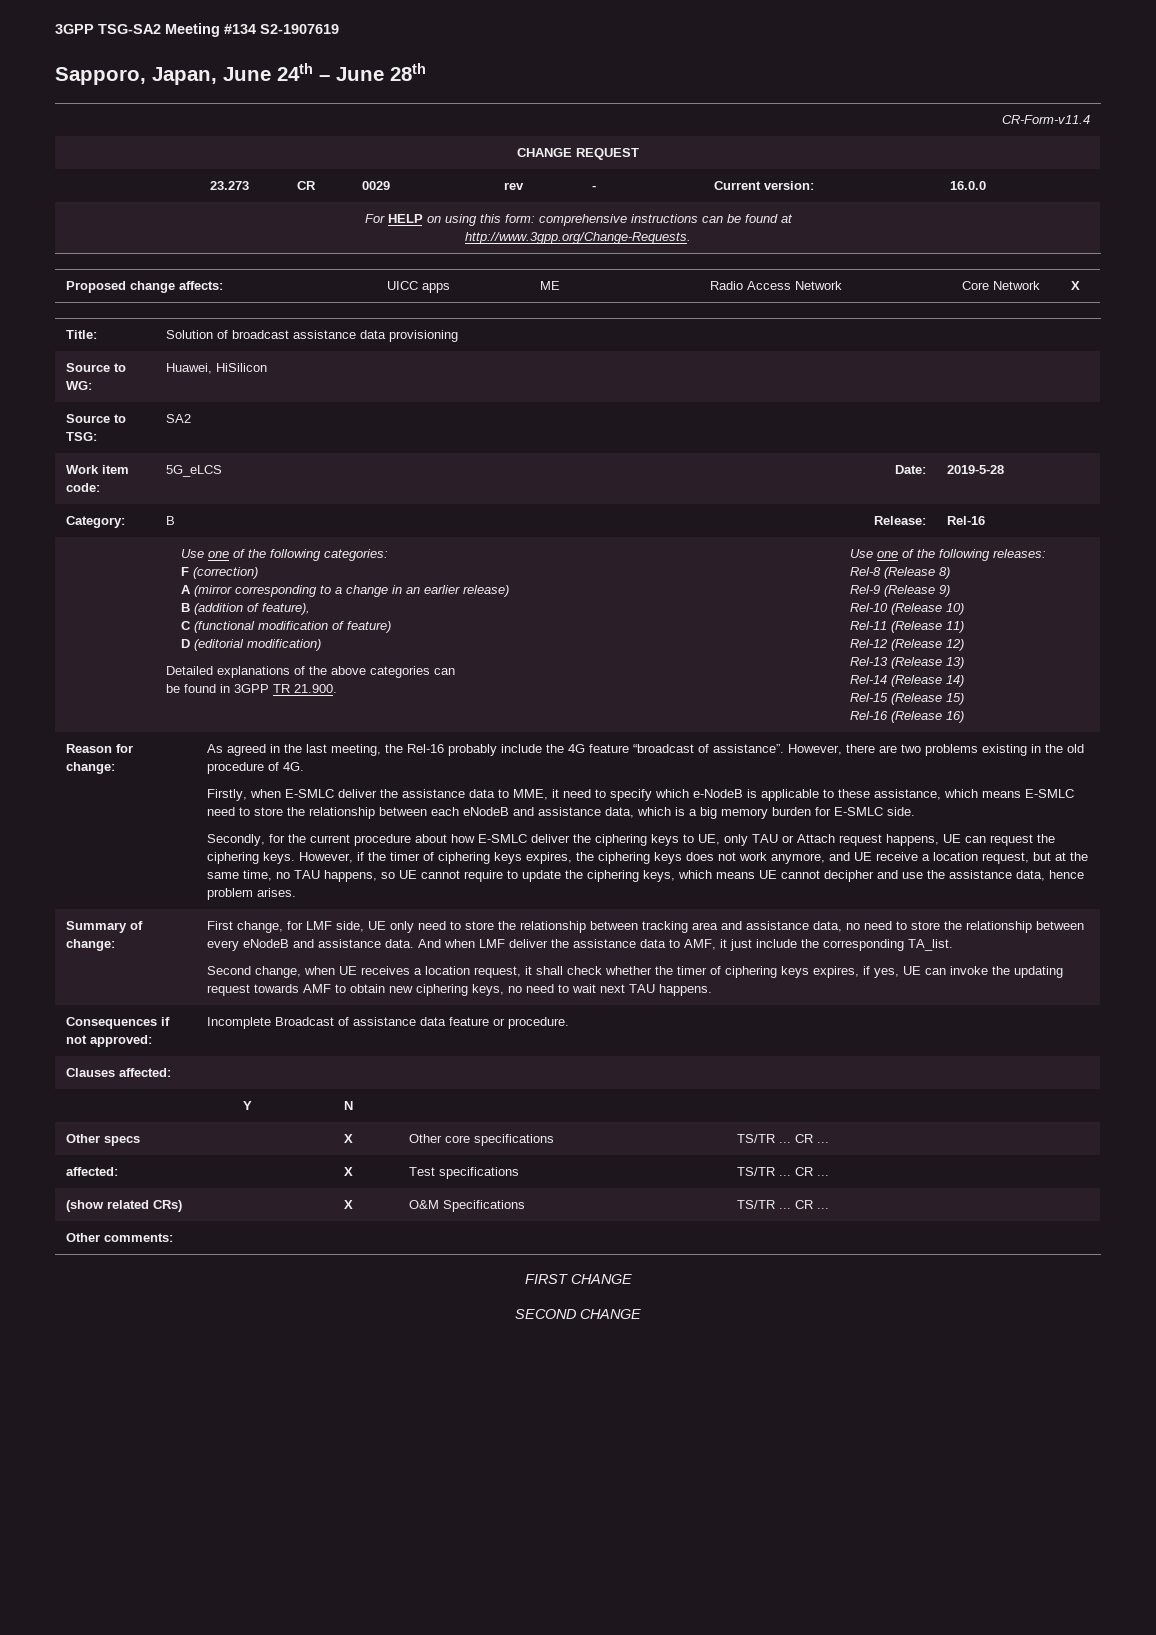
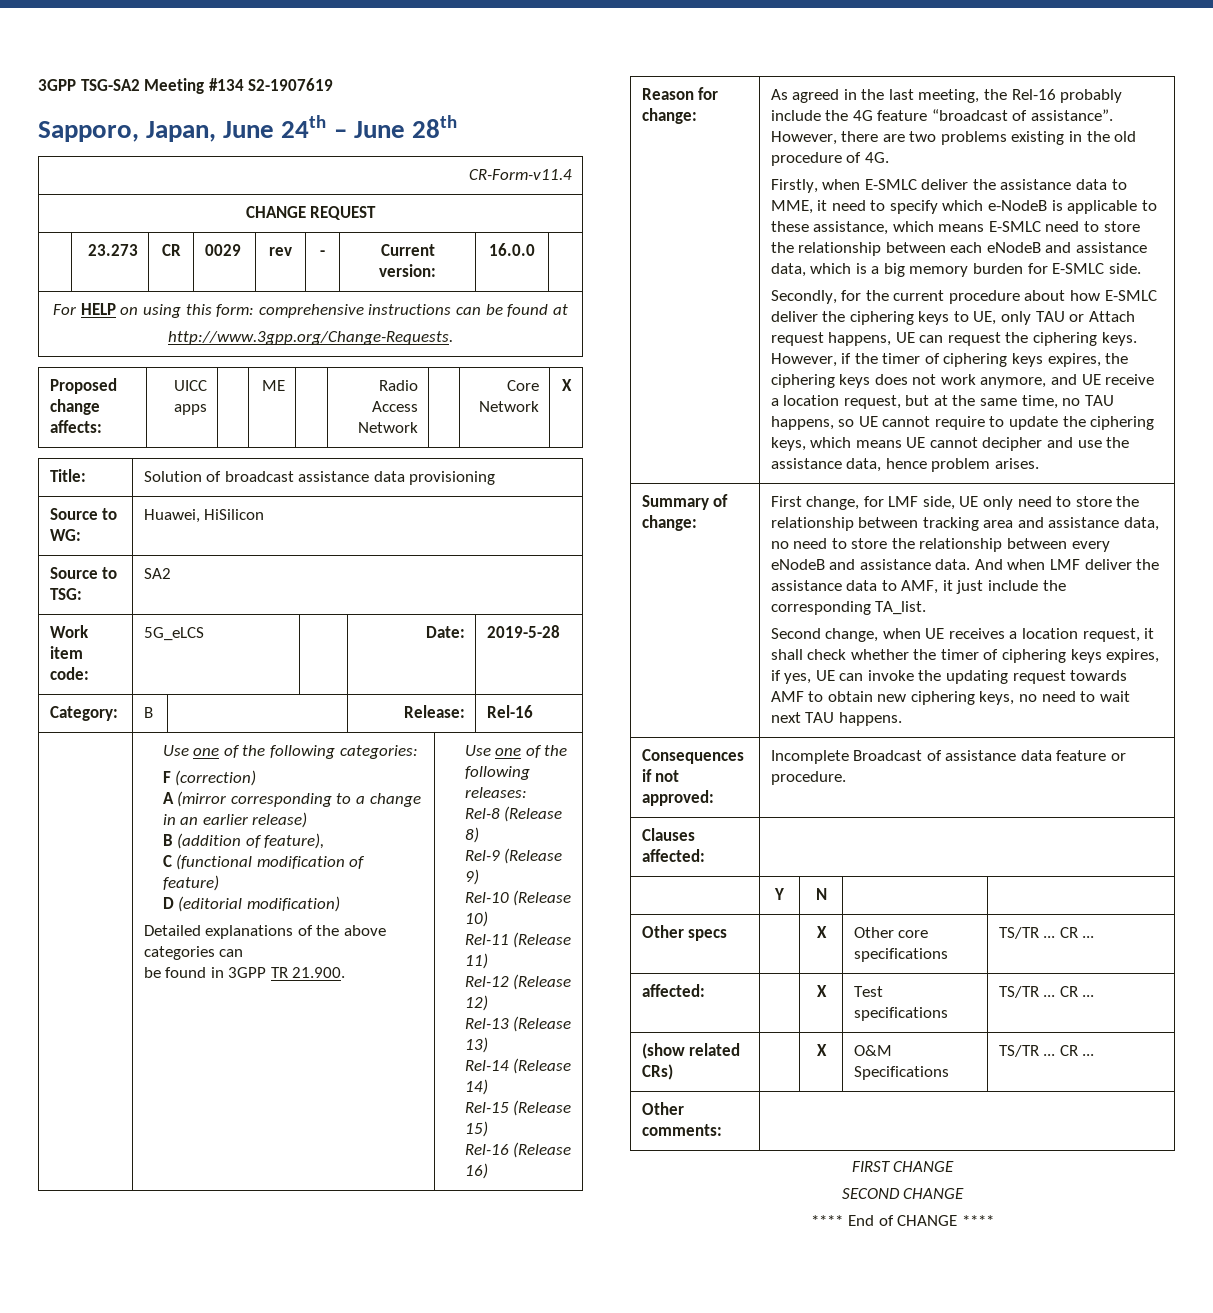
+ **** End of CHANGE ****

